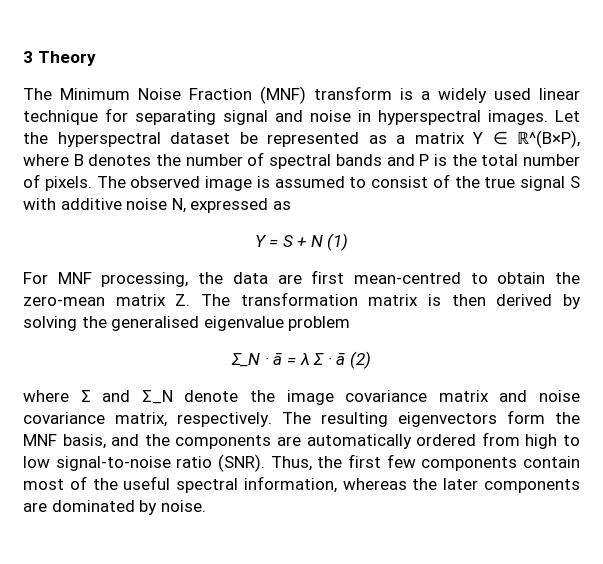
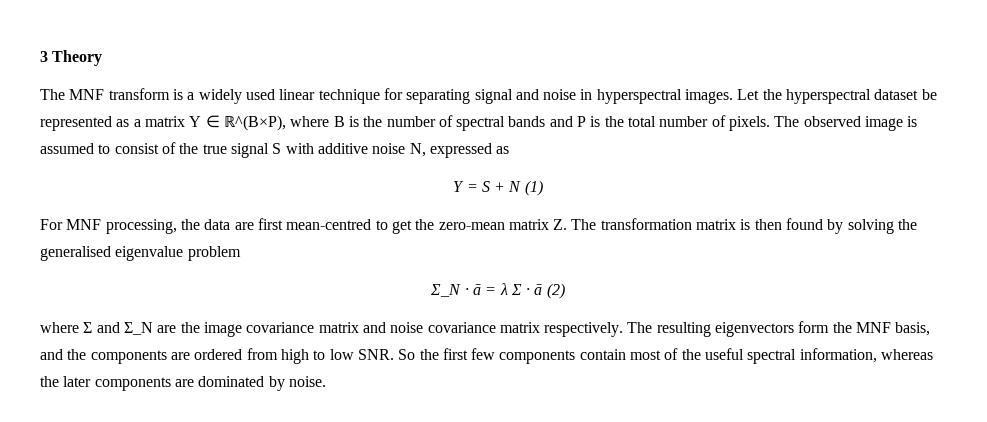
- The Minimum Noise Fraction (MNF) transform is a widely used linear technique for separating signal and noise in hyperspectral images.
+ The MNF transform is a widely used linear technique for separating signal and noise in hyperspectral images.
- Let the hyperspectral dataset be represented as a matrix Y ∈ ℝ^(B×P), where B denotes the number of spectral bands and P is the total number of pixels.
+ Let the hyperspectral dataset be represented as a matrix Y ∈ ℝ^(B×P), where B is the number of spectral bands and P is the total number of pixels.
- For MNF processing, the data are first mean-centred to obtain the zero-mean matrix Z. The transformation matrix is then derived by solving the generalised eigenvalue problem
+ For MNF processing, the data are first mean-centred to get the zero-mean matrix Z. The transformation matrix is then found by solving the generalised eigenvalue problem
- where Σ and Σ_N denote the image covariance matrix and noise covariance matrix, respectively.
+ where Σ and Σ_N are the image covariance matrix and noise covariance matrix respectively.
- The resulting eigenvectors form the MNF basis, and the components are automatically ordered from high to low signal-to-noise ratio (SNR). Thus, the first few components contain most of the useful spectral information, whereas the later components are dominated by noise.
+ The resulting eigenvectors form the MNF basis, and the components are ordered from high to low SNR. So the first few components contain most of the useful spectral information, whereas the later components are dominated by noise.

